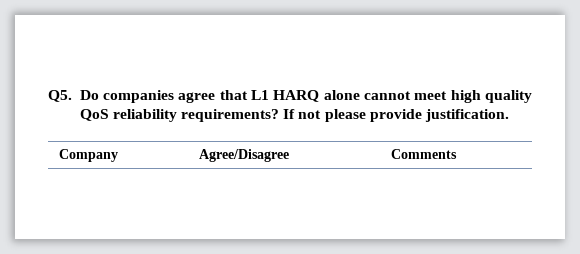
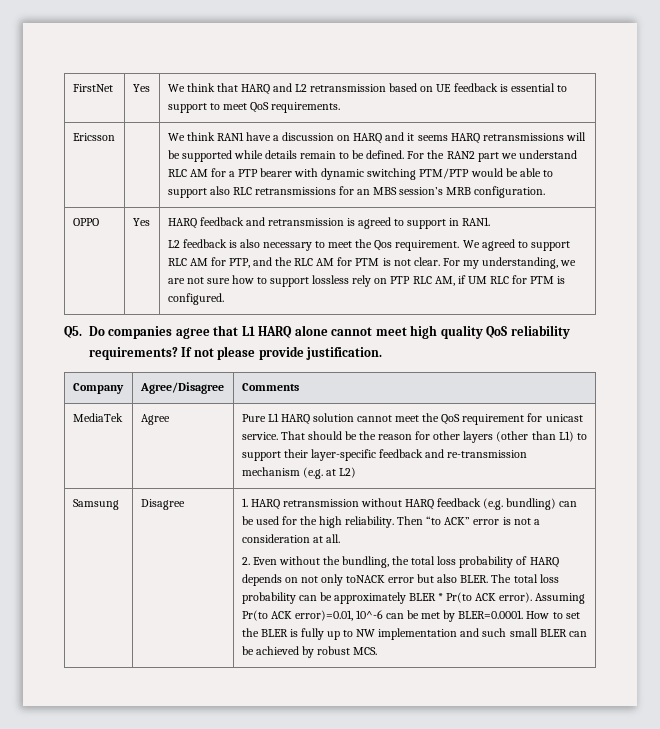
+ FirstNet | Yes | We think that HARQ and L2 retransmission based on UE feedback is essential to support to meet QoS requirements.
+ Ericsson | | We think RAN1 have a discussion on HARQ and it seems HARQ retransmissions will be supported while details remain to be defined. For the RAN2 part we understand RLC AM for a PTP bearer with dynamic switching PTM/PTP would be able to support also RLC retransmissions for an MBS session’s MRB configuration.
+ OPPO | Yes | HARQ feedback and retransmission is agreed to support in RAN1.
+ L2 feedback is also necessary to meet the Qos requirement. We agreed to support RLC AM for PTP, and the RLC AM for PTM is not clear. For my understanding, we are not sure how to support lossless rely on PTP RLC AM, if UM RLC for PTM is configured.
+ MediaTek | Agree | Pure L1 HARQ solution cannot meet the QoS requirement for unicast service. That should be the reason for other layers (other than L1) to support their layer-specific feedback and re-transmission mechanism (e.g. at L2)
+ Samsung | Disagree | 1. HARQ retransmission without HARQ feedback (e.g. bundling) can be used for the high reliability. Then “to ACK” error is not a consideration at all.
+ 2. Even without the bundling, the total loss probability of HARQ depends on not only toNACK error but also BLER. The total loss probability can be approximately BLER * Pr(to ACK error). Assuming Pr(to ACK error)=0.01, 10^-6 can be met by BLER=0.0001. How to set the BLER is fully up to NW implementation and such small BLER can be achieved by robust MCS.

